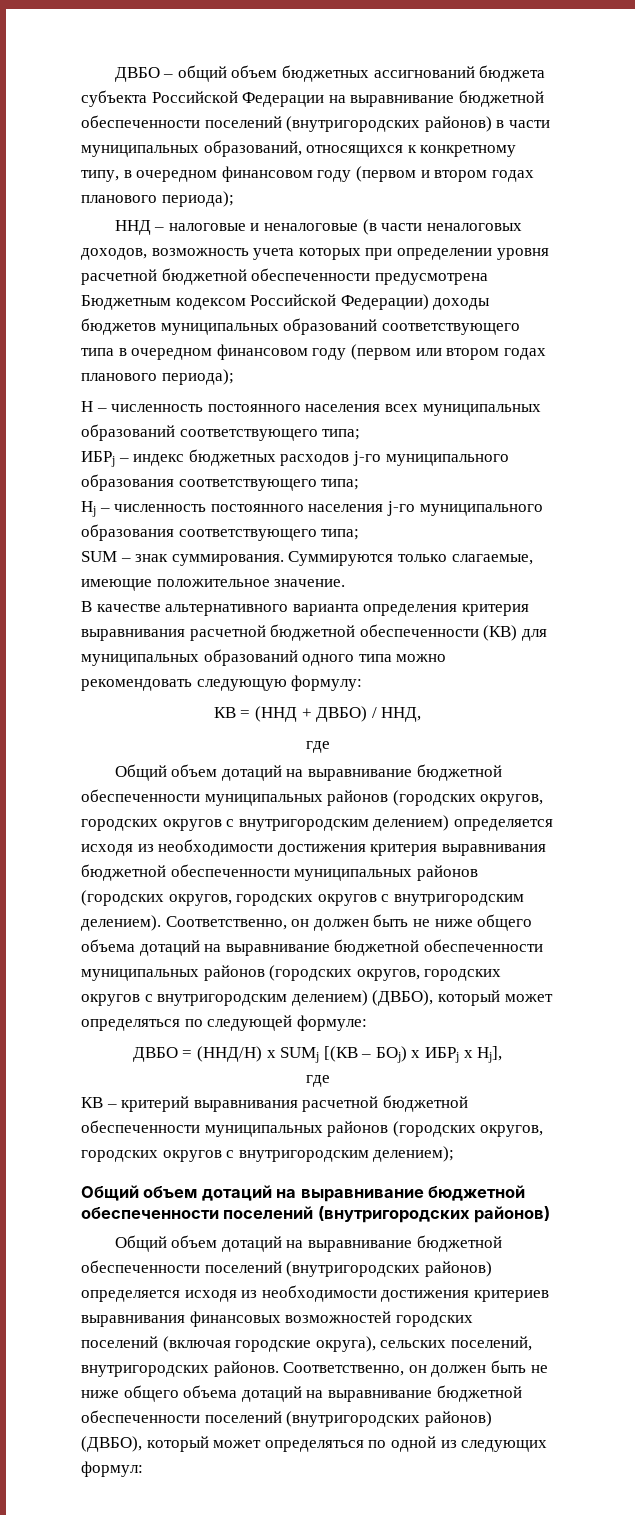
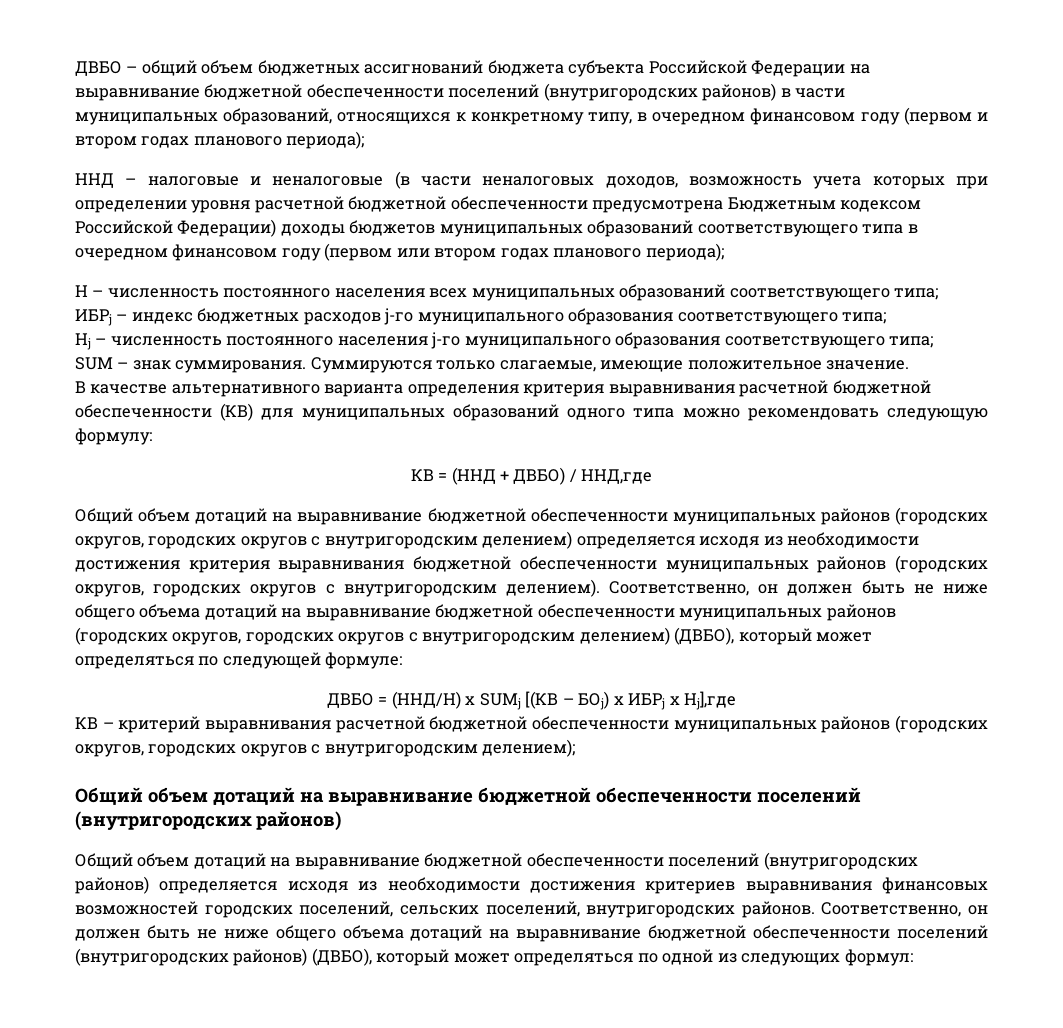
- КВ = (ННД + ДВБО) / ННД,
- где
+ КВ = (ННД + ДВБО) / ННД,где
- ДВБО = (ННД/Н) х SUMj [(КВ – БОj) х ИБРj х Нj],
- где
+ ДВБО = (ННД/Н) х SUMj [(КВ – БОj) х ИБРj х Нj],где
- Общий объем дотаций на выравнивание бюджетной обеспеченности поселений (внутригородских районов) определяется исходя из необходимости достижения критериев выравнивания финансовых возможностей городских поселений (включая городские округа), сельских поселений, внутригородских районов.
+ Общий объем дотаций на выравнивание бюджетной обеспеченности поселений (внутригородских районов) определяется исходя из необходимости достижения критериев выравнивания финансовых возможностей городских поселений, сельских поселений, внутригородских районов.

